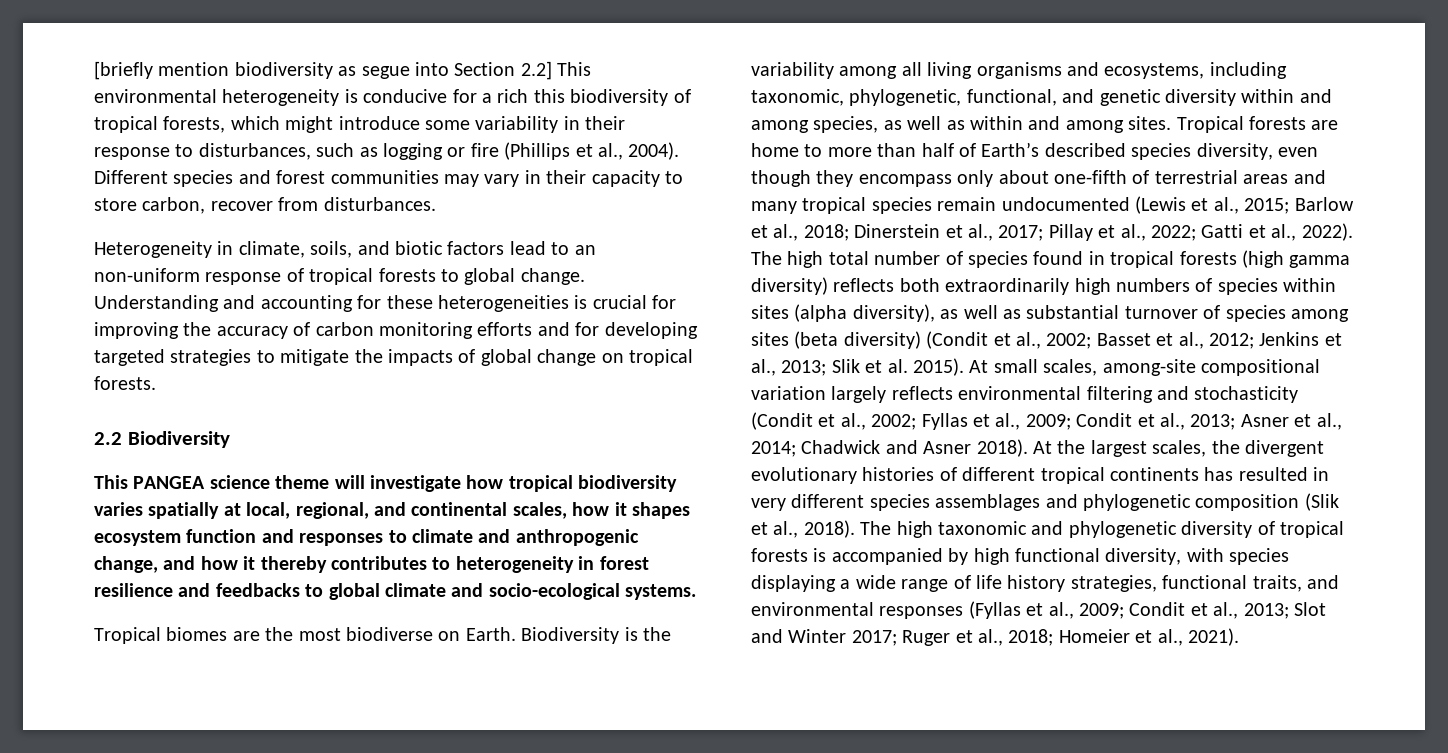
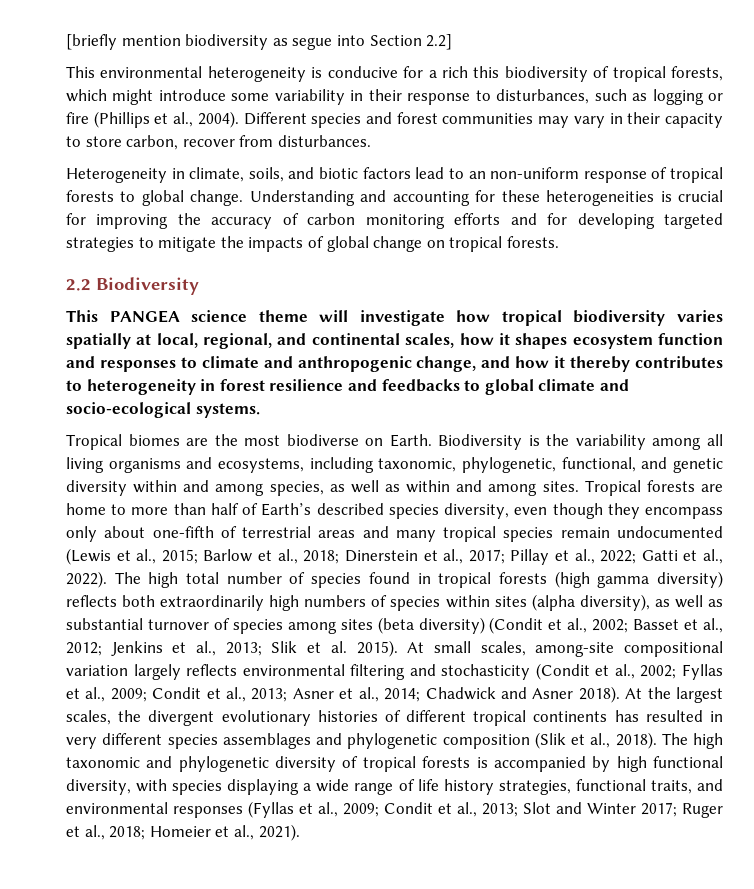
- [briefly mention biodiversity as segue into Section 2.2] This environmental heterogeneity is conducive for a rich this biodiversity of tropical forests, which might introduce some variability in their response to disturbances, such as logging or fire (Phillips et al., 2004).
+ [briefly mention biodiversity as segue into Section 2.2]
+ This environmental heterogeneity is conducive for a rich this biodiversity of tropical forests, which might introduce some variability in their response to disturbances, such as logging or fire (Phillips et al., 2004).

